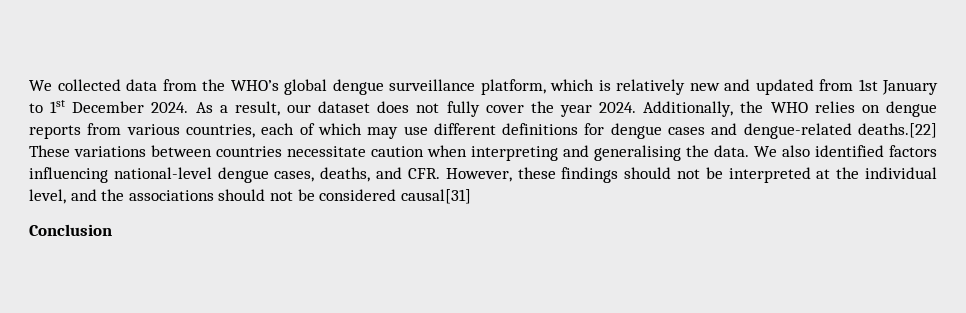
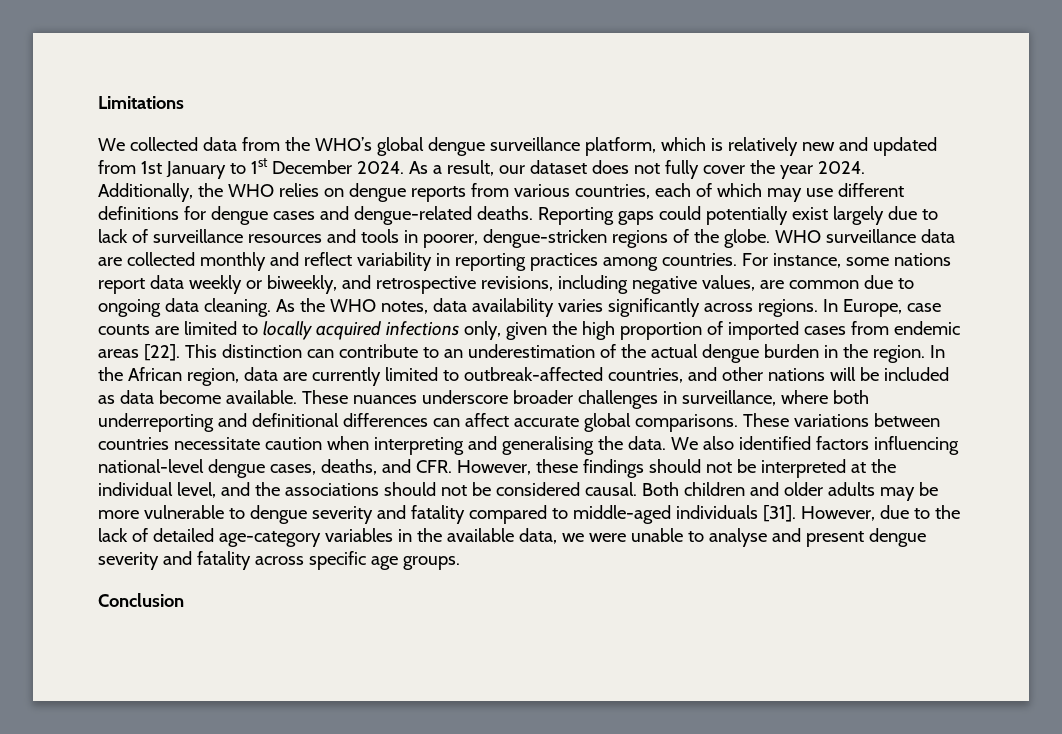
+ Limitations
- Additionally, the WHO relies on dengue reports from various countries, each of which may use different definitions for dengue cases and dengue-related deaths.[22] These variations between countries necessitate caution when interpreting and generalising the data.
+ Additionally, the WHO relies on dengue reports from various countries, each of which may use different definitions for dengue cases and dengue-related deaths. Reporting gaps could potentially exist largely due to lack of surveillance resources and tools in poorer, dengue-stricken regions of the globe. WHO surveillance data are collected monthly and reflect variability in reporting practices among countries. For instance, some nations report data weekly or biweekly, and retrospective revisions, including negative values, are common due to ongoing data cleaning. As the WHO notes, data availability varies significantly across regions. In Europe, case counts are limited to locally acquired infections only, given the high proportion of imported cases from endemic areas [22]. This distinction can contribute to an underestimation of the actual dengue burden in the region. In the African region, data are currently limited to outbreak-affected countries, and other nations will be included as data become available. These nuances underscore broader challenges in surveillance, where both underreporting and definitional differences can affect accurate global comparisons. These variations between countries necessitate caution when interpreting and generalising the data.
- We also identified factors influencing national-level dengue cases, deaths, and CFR. However, these findings should not be interpreted at the individual level, and the associations should not be considered causal[31]
+ We also identified factors influencing national-level dengue cases, deaths, and CFR. However, these findings should not be interpreted at the individual level, and the associations should not be considered causal. Both children and older adults may be more vulnerable to dengue severity and fatality compared to middle-aged individuals [31]. However, due to the lack of detailed age-category variables in the available data, we were unable to analyse and present dengue severity and fatality across specific age groups.

